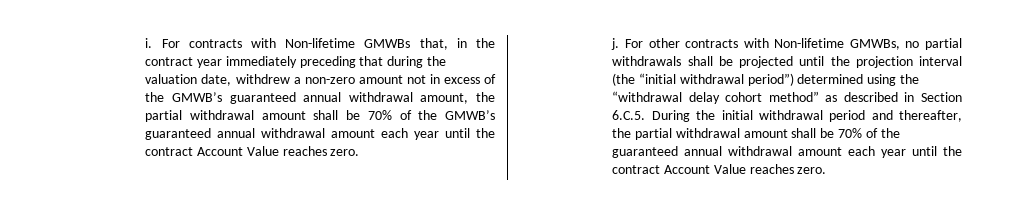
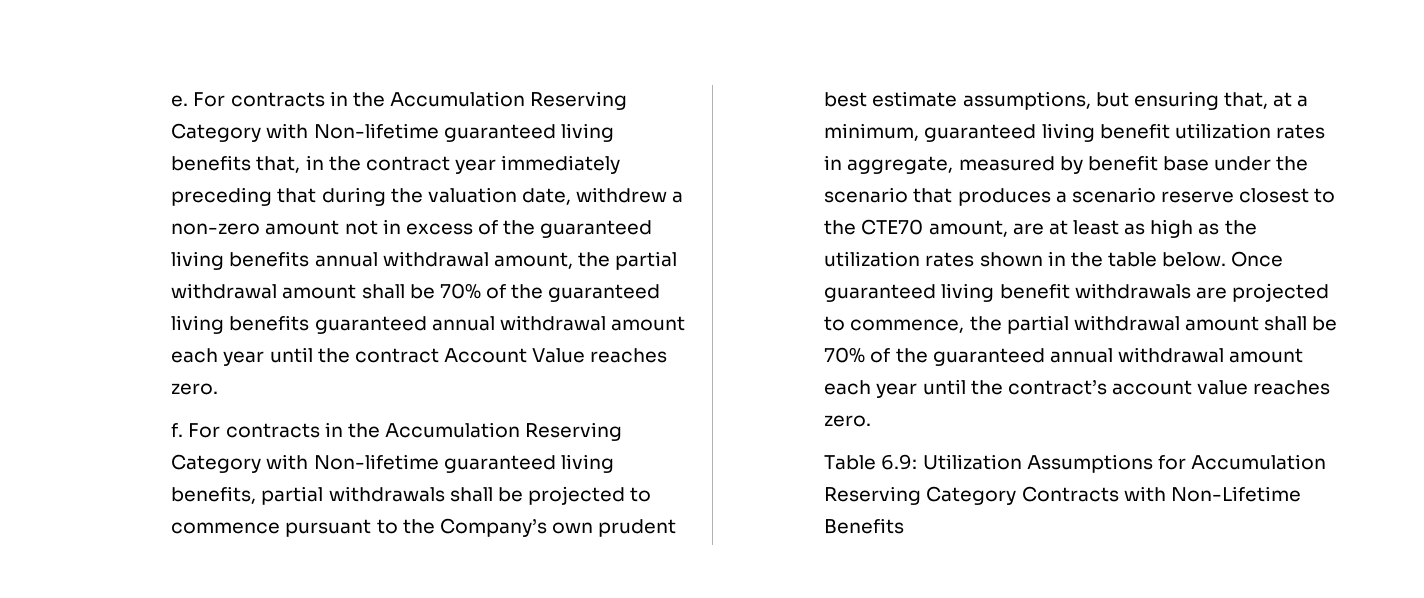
- i. For contracts with Non-lifetime GMWBs that, in the contract year immediately preceding that during the valuation date, withdrew a non-zero amount not in excess of the GMWB’s guaranteed annual withdrawal amount, the partial withdrawal amount shall be 70% of the GMWB’s guaranteed annual withdrawal amount each year until the contract Account Value reaches zero.
+ e. For contracts in the Accumulation Reserving Category with Non-lifetime guaranteed living benefits that, in the contract year immediately preceding that during the valuation date, withdrew a non-zero amount not in excess of the guaranteed living benefits annual withdrawal amount, the partial withdrawal amount shall be 70% of the guaranteed living benefits guaranteed annual withdrawal amount each year until the contract Account Value reaches zero.
- j. For other contracts with Non-lifetime GMWBs, no partial withdrawals shall be projected until the projection interval (the “initial withdrawal period”) determined using the “withdrawal delay cohort method” as described in Section 6.C.5. During the initial withdrawal period and thereafter, the partial withdrawal amount shall be 70% of the guaranteed annual withdrawal amount each year until the contract Account Value reaches zero.
+ f. For contracts in the Accumulation Reserving Category with Non-lifetime guaranteed living benefits, partial withdrawals shall be projected to commence pursuant to the Company’s own prudent best estimate assumptions, but ensuring that, at a minimum, guaranteed living benefit utilization rates in aggregate, measured by benefit base under the scenario that produces a scenario reserve closest to the CTE70 amount, are at least as high as the utilization rates shown in the table below. Once guaranteed living benefit withdrawals are projected to commence, the partial withdrawal amount shall be 70% of the guaranteed annual withdrawal amount each year until the contract’s account value reaches zero.
+ Table 6.9: Utilization Assumptions for Accumulation Reserving Category Contracts with Non-Lifetime Benefits

